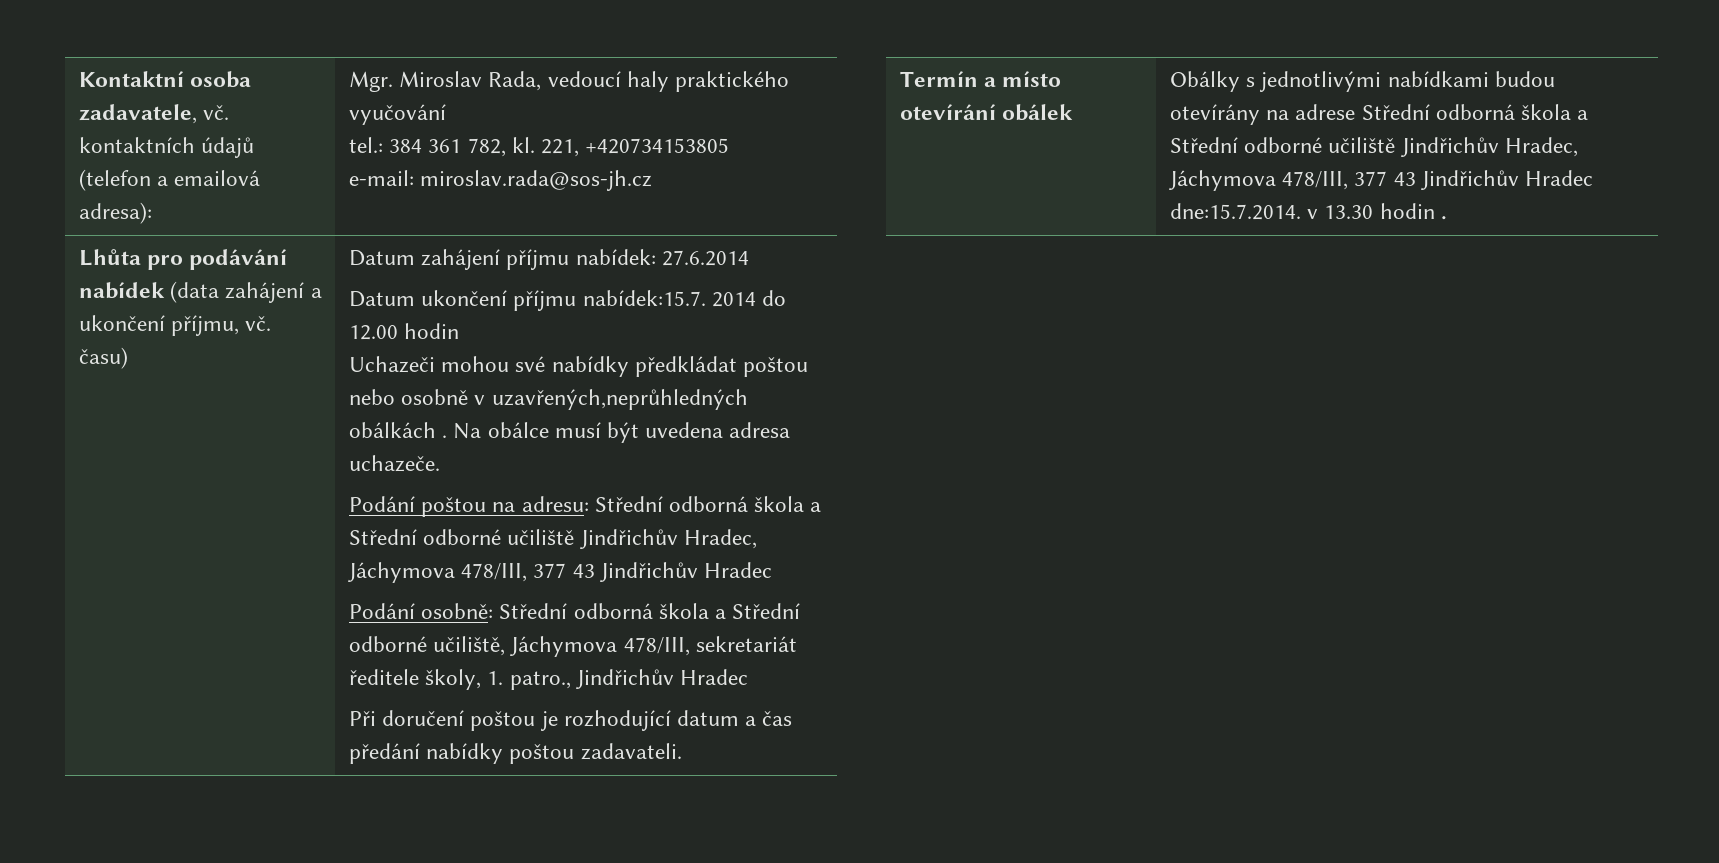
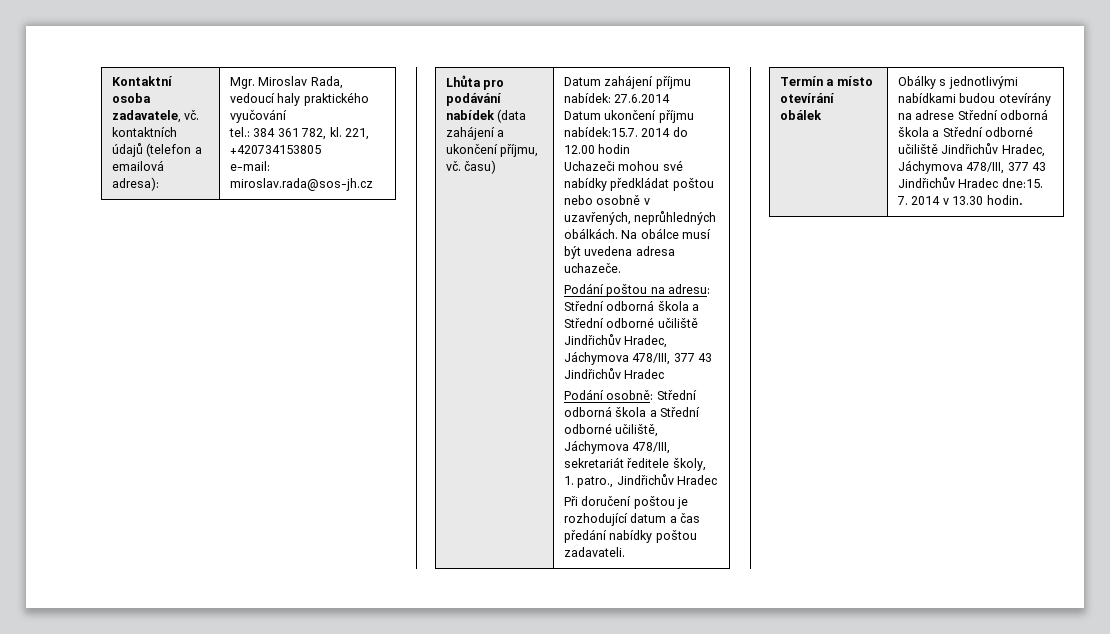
- Uchazeči mohou své nabídky předkládat poštou nebo osobně v uzavřených,neprůhledných obálkách .
+ Uchazeči mohou své nabídky předkládat poštou nebo osobně v uzavřených, neprůhledných obálkách.
- Termín a místo otevírání obálek | Obálky s jednotlivými nabídkami budou otevírány na adrese Střední odborná škola a Střední odborné učiliště Jindřichův Hradec, Jáchymova 478/III, 377 43 Jindřichův Hradec dne:15.7.2014. v 13.30 hodin .
+ Termín a místo otevírání obálek | Obálky s jednotlivými nabídkami budou otevírány na adrese Střední odborná škola a Střední odborné učiliště Jindřichův Hradec, Jáchymova 478/III, 377 43 Jindřichův Hradec dne:15. 7. 2014 v 13.30 hodin.

